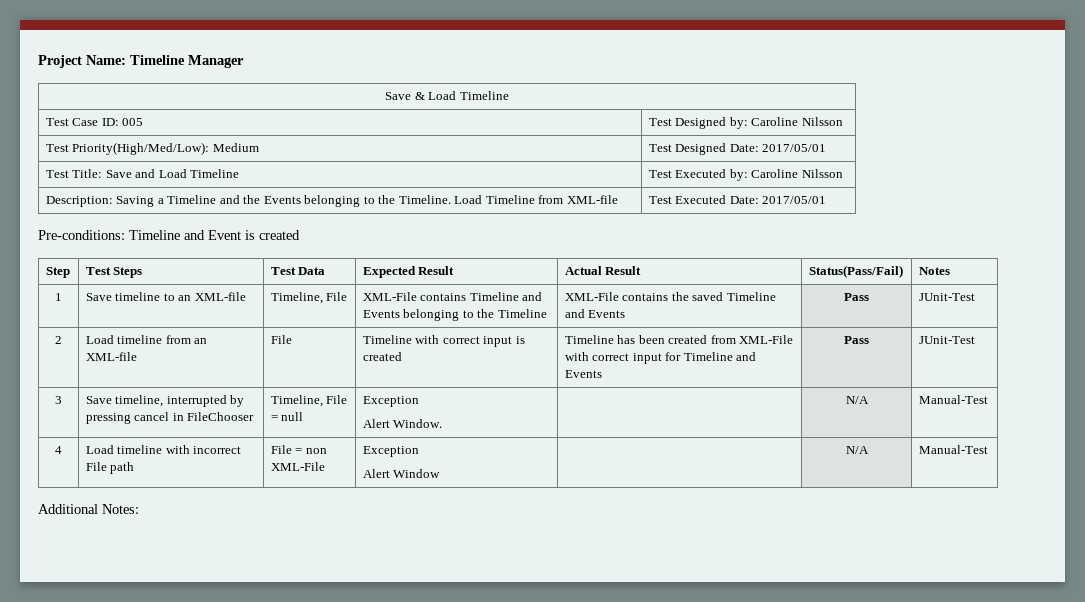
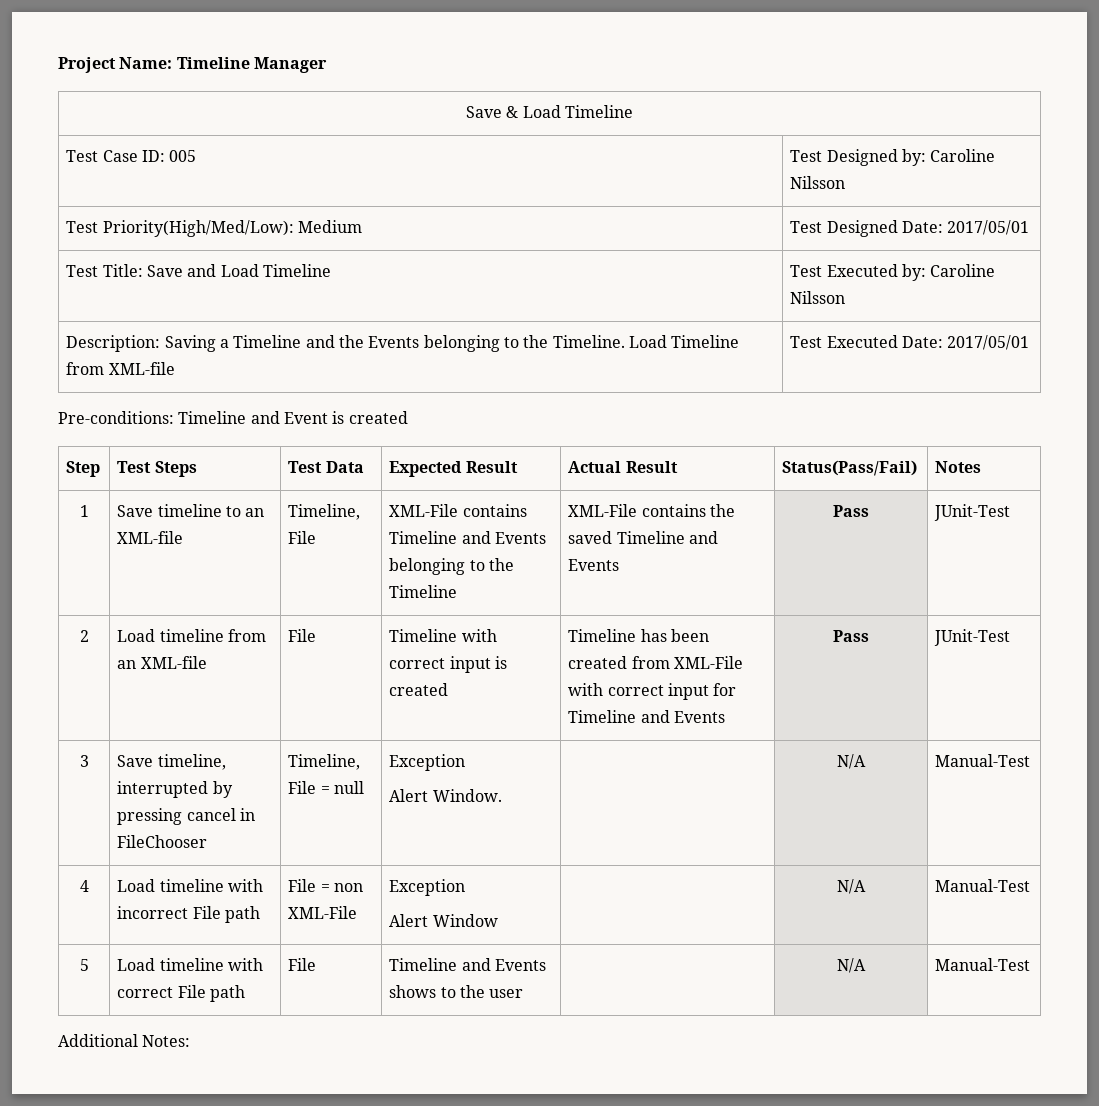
+ 5 | Load timeline with correct File path | File | Timeline and Events shows to the user | | N/A | Manual-Test

